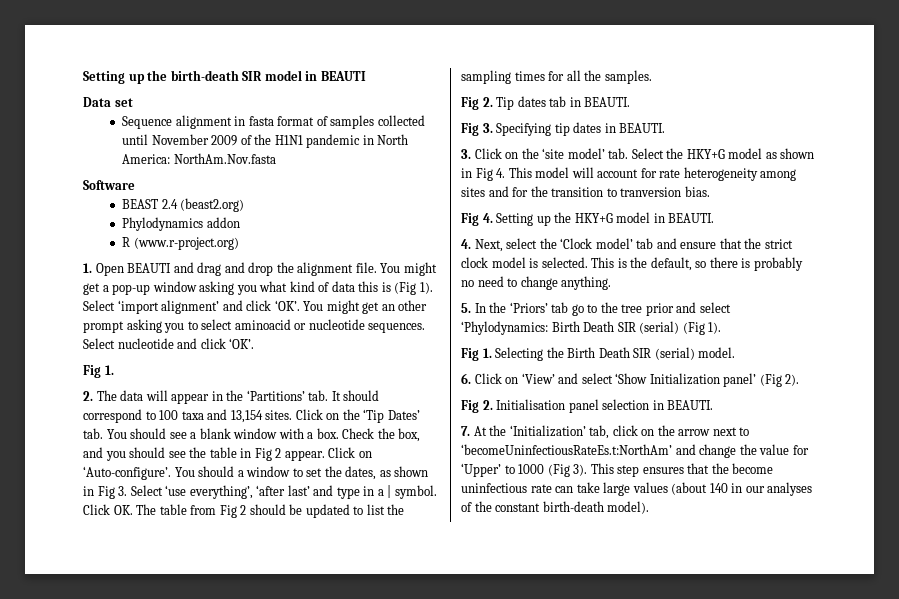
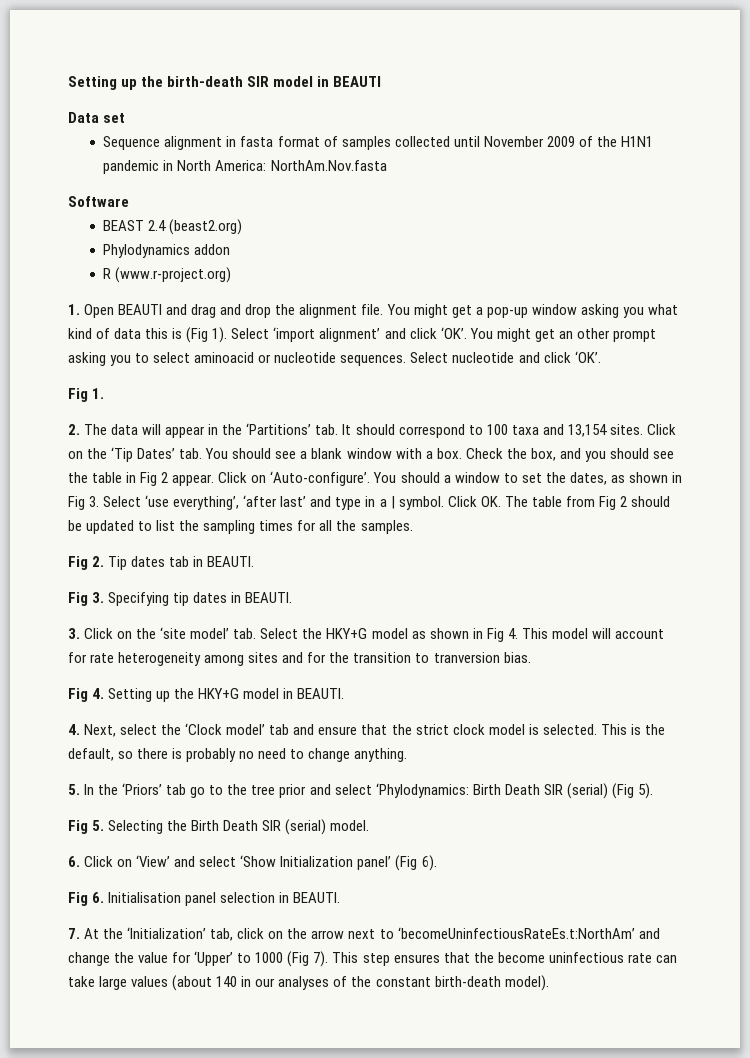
- 5. In the ‘Priors’ tab go to the tree prior and select ‘Phylodynamics: Birth Death SIR (serial) (Fig 1).
- Fig 1. Selecting the Birth Death SIR (serial) model.
+ 5. In the ‘Priors’ tab go to the tree prior and select ‘Phylodynamics: Birth Death SIR (serial) (Fig 5).
+ Fig 5. Selecting the Birth Death SIR (serial) model.
- 6. Click on ‘View’ and select ‘Show Initialization panel’ (Fig 2).
- Fig 2. Initialisation panel selection in BEAUTI.
+ 6. Click on ‘View’ and select ‘Show Initialization panel’ (Fig 6).
+ Fig 6. Initialisation panel selection in BEAUTI.
- 7. At the ‘Initialization’ tab, click on the arrow next to ‘becomeUninfectiousRateEs.t:NorthAm’ and change the value for ‘Upper’ to 1000 (Fig 3).
+ 7. At the ‘Initialization’ tab, click on the arrow next to ‘becomeUninfectiousRateEs.t:NorthAm’ and change the value for ‘Upper’ to 1000 (Fig 7).

